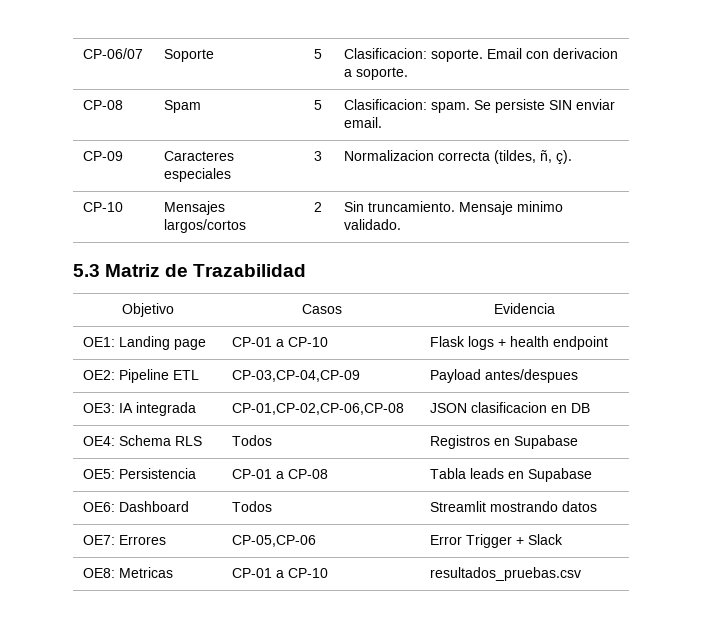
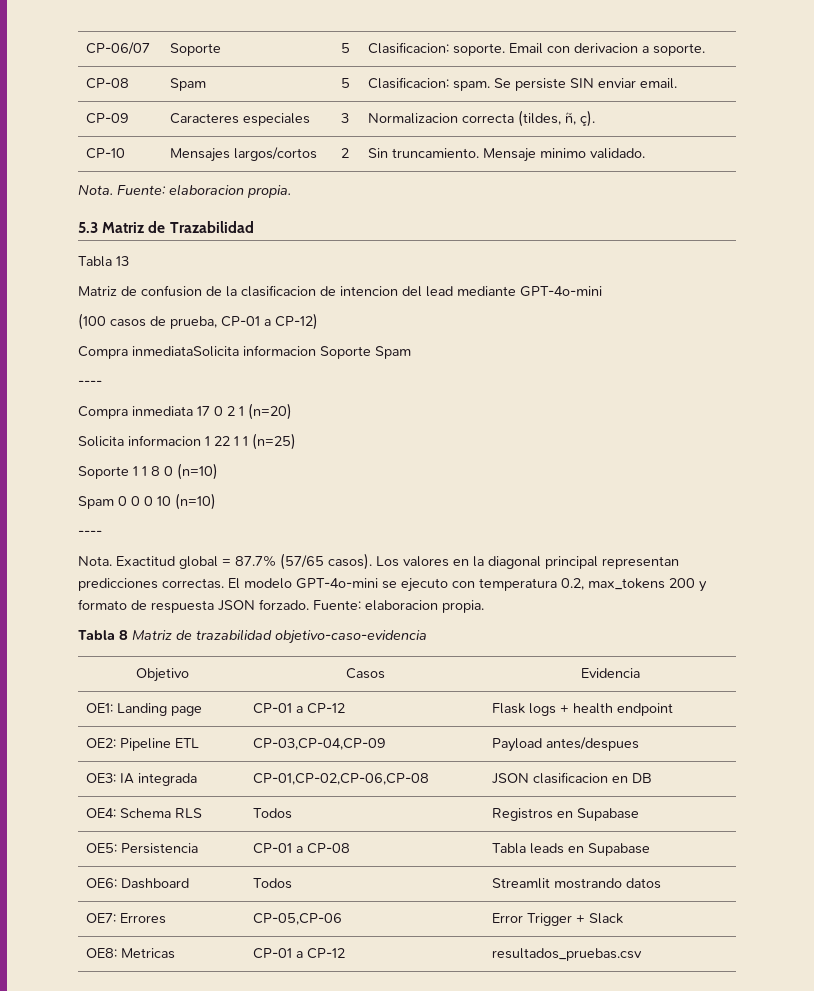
+ Nota. Fuente: elaboracion propia.
+ Tabla 13
+ Matriz de confusion de la clasificacion de intencion del lead mediante GPT-4o-mini
+ (100 casos de prueba, CP-01 a CP-12)
+ Compra inmediataSolicita informacion Soporte Spam
+ ----
+ Compra inmediata 17 0 2 1 (n=20)
+ Solicita informacion 1 22 1 1 (n=25)
+ Soporte 1 1 8 0 (n=10)
+ Spam 0 0 0 10 (n=10)
+ ----
+ Nota. Exactitud global = 87.7% (57/65 casos). Los valores en la diagonal principal representan predicciones correctas. El modelo GPT-4o-mini se ejecuto con temperatura 0.2, max_tokens 200 y formato de respuesta JSON forzado. Fuente: elaboracion propia.
+ Tabla 8 Matriz de trazabilidad objetivo-caso-evidencia
- OE1: Landing page | CP-01 a CP-10 | Flask logs + health endpoint
+ OE1: Landing page | CP-01 a CP-12 | Flask logs + health endpoint
- OE8: Metricas | CP-01 a CP-10 | resultados_pruebas.csv
+ OE8: Metricas | CP-01 a CP-12 | resultados_pruebas.csv

